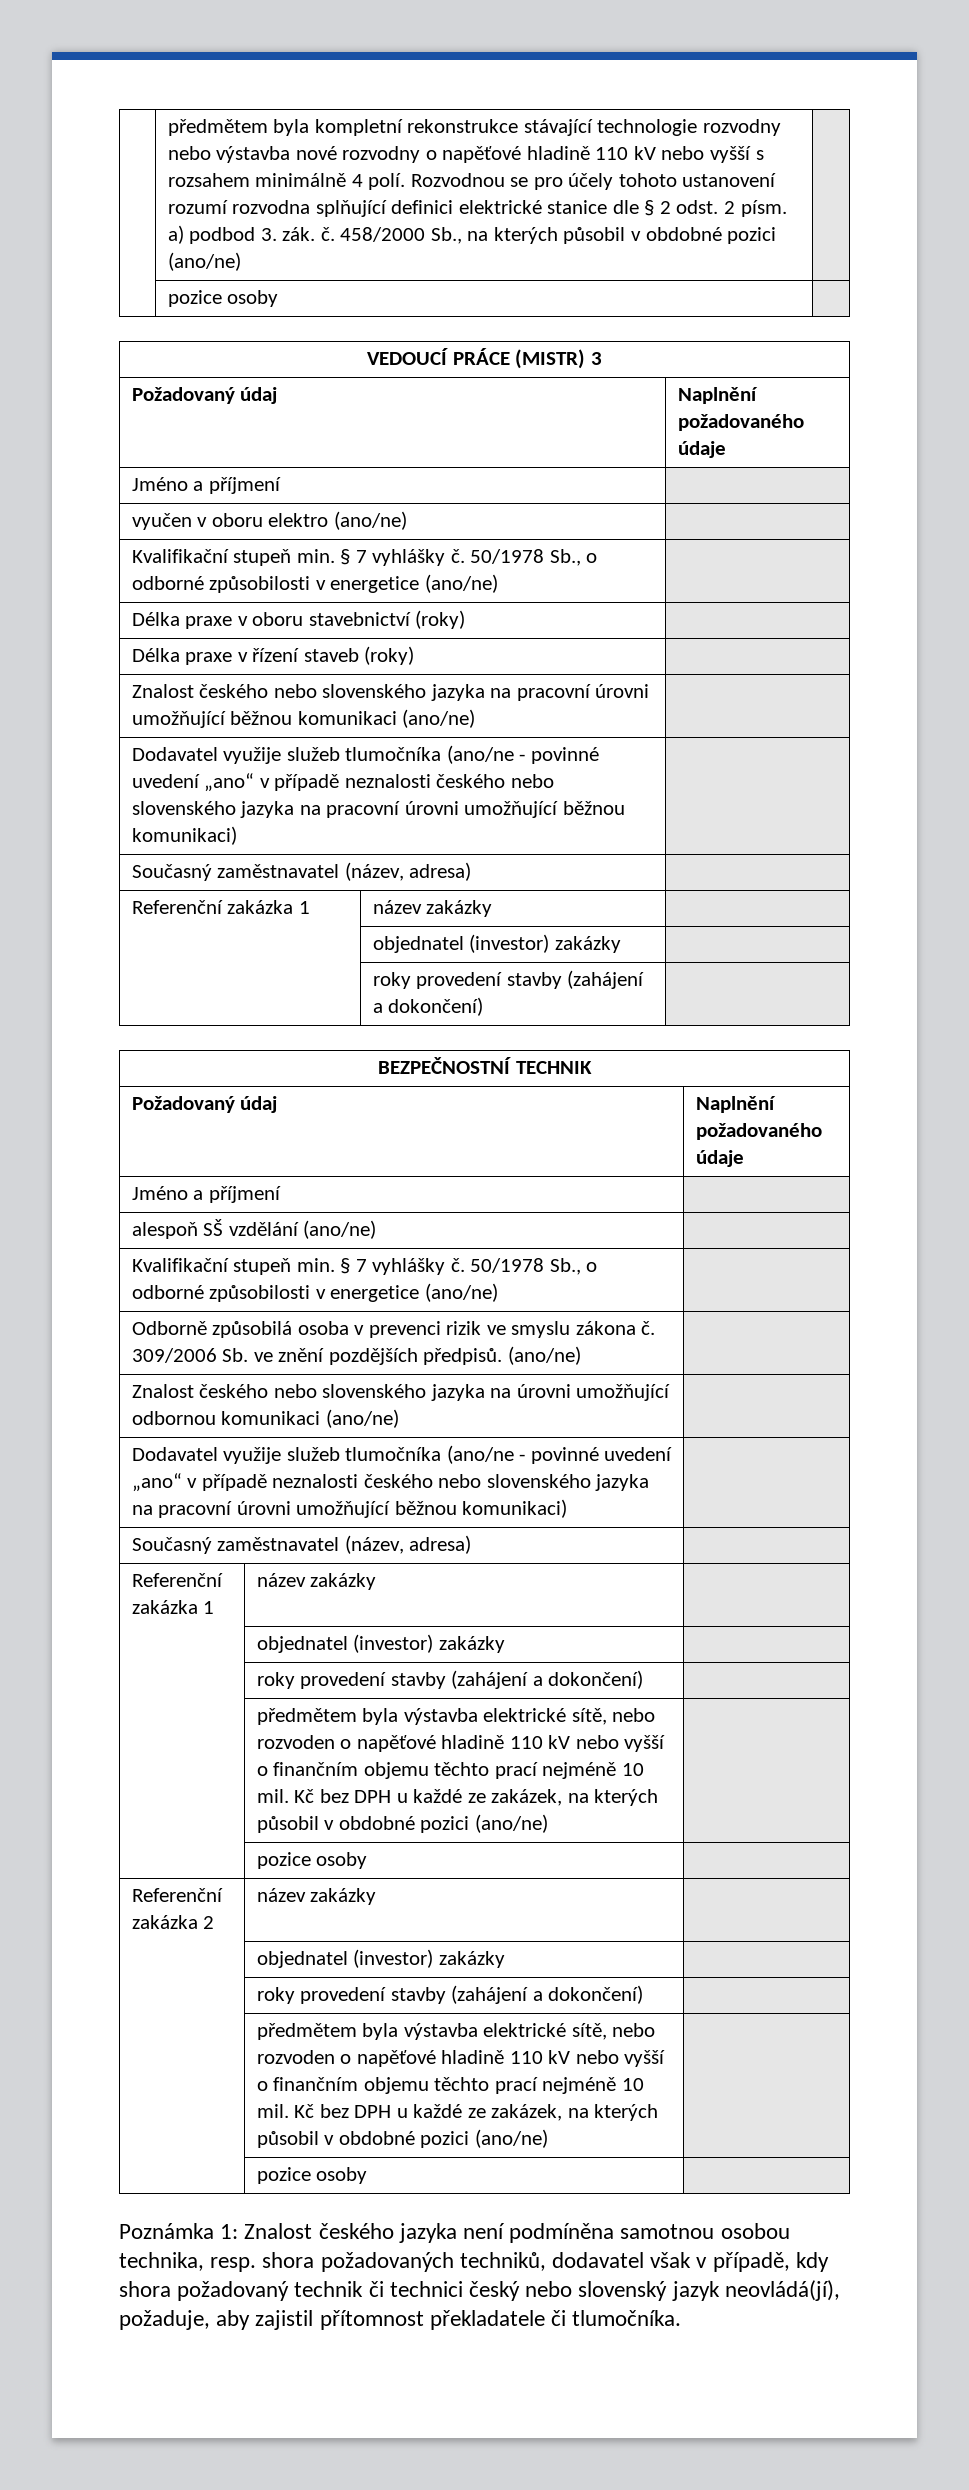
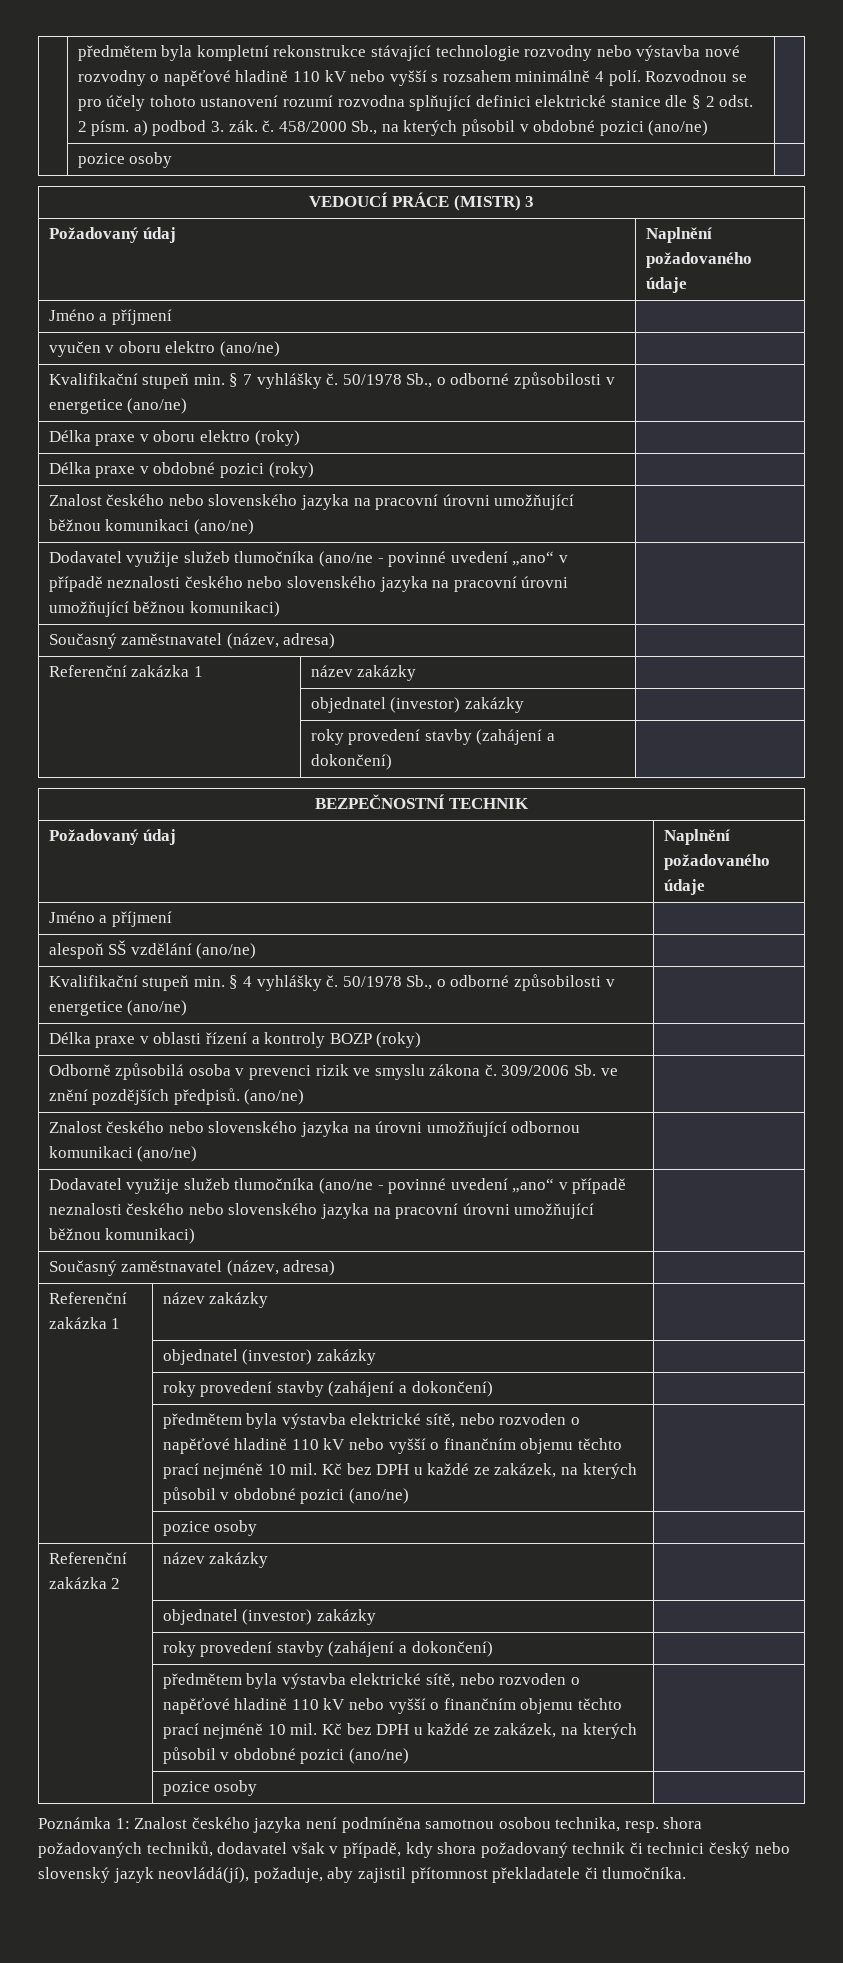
- Délka praxe v oboru stavebnictví (roky) |
+ Délka praxe v oboru elektro (roky) |
- Délka praxe v řízení staveb (roky) |
+ Délka praxe v obdobné pozici (roky) |
  alespoň SŠ vzdělání (ano/ne) |
- Kvalifikační stupeň min. § 7 vyhlášky č. 50/1978 Sb., o odborné způsobilosti v energetice (ano/ne) |
+ Kvalifikační stupeň min. § 4 vyhlášky č. 50/1978 Sb., o odborné způsobilosti v energetice (ano/ne) |
+ Délka praxe v oblasti řízení a kontroly BOZP (roky) |

